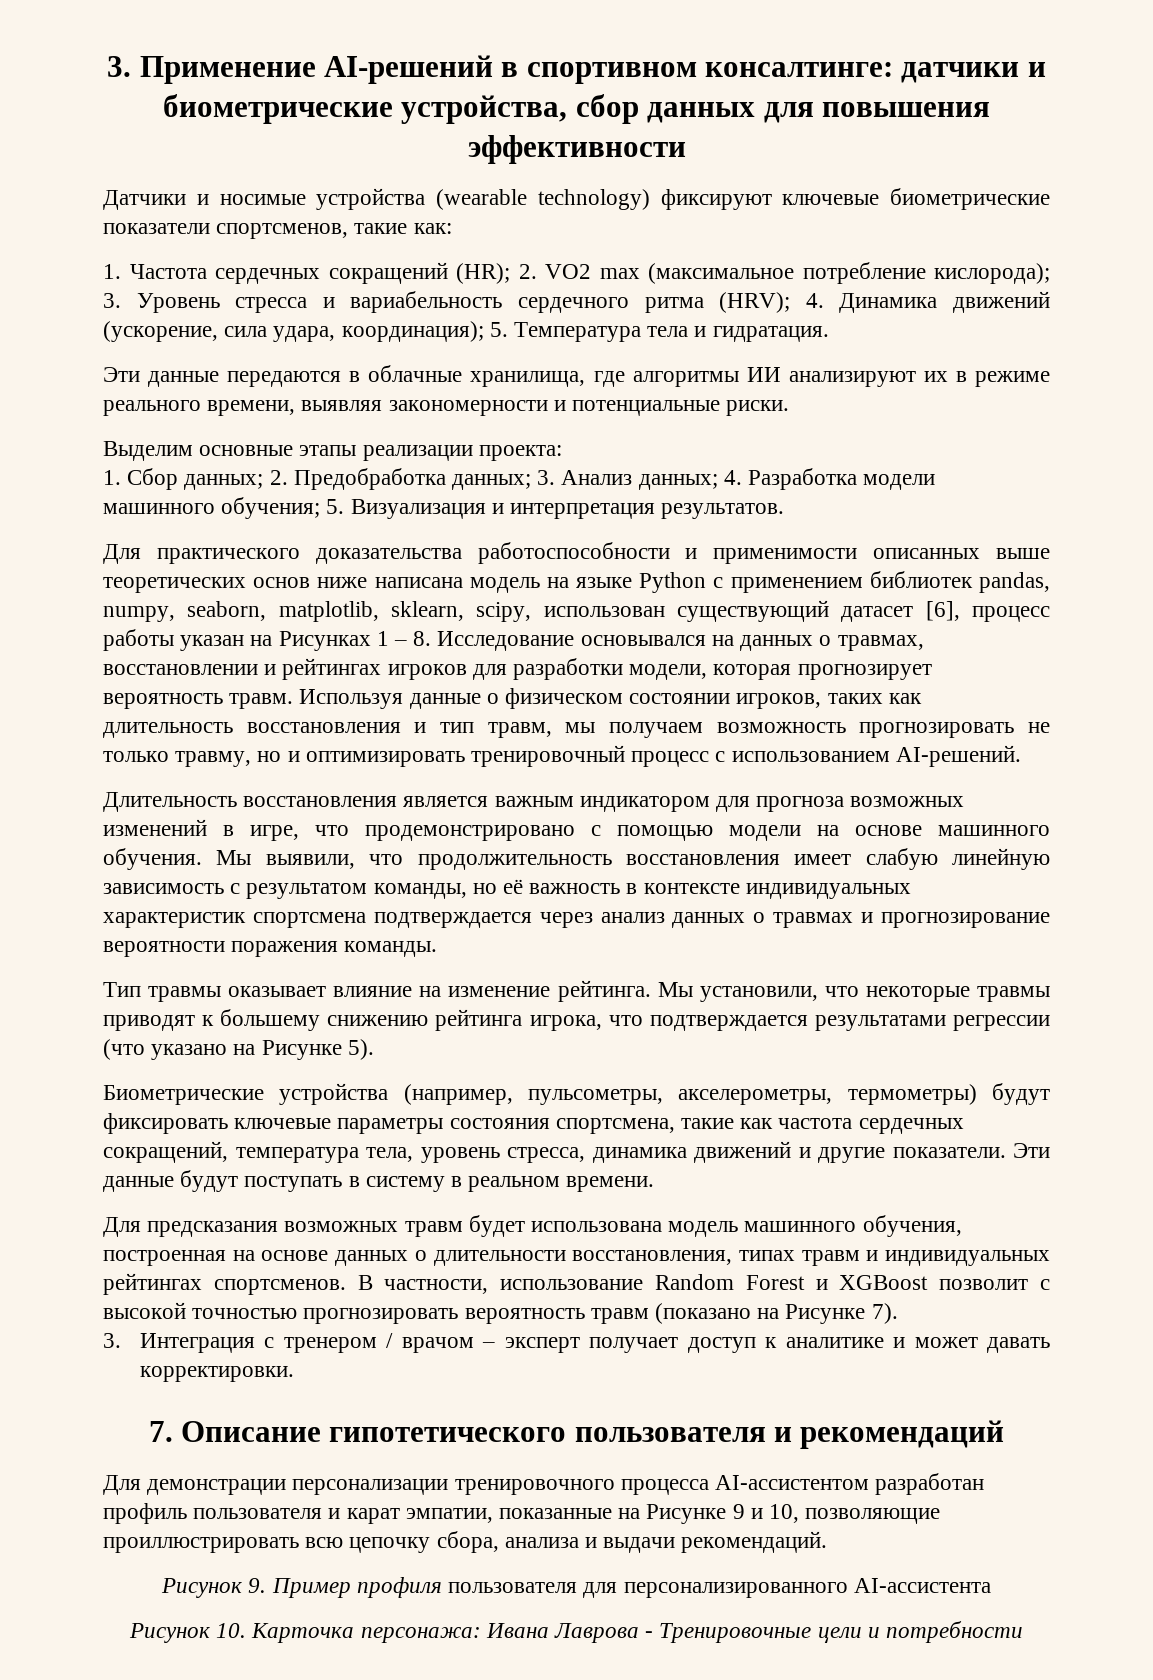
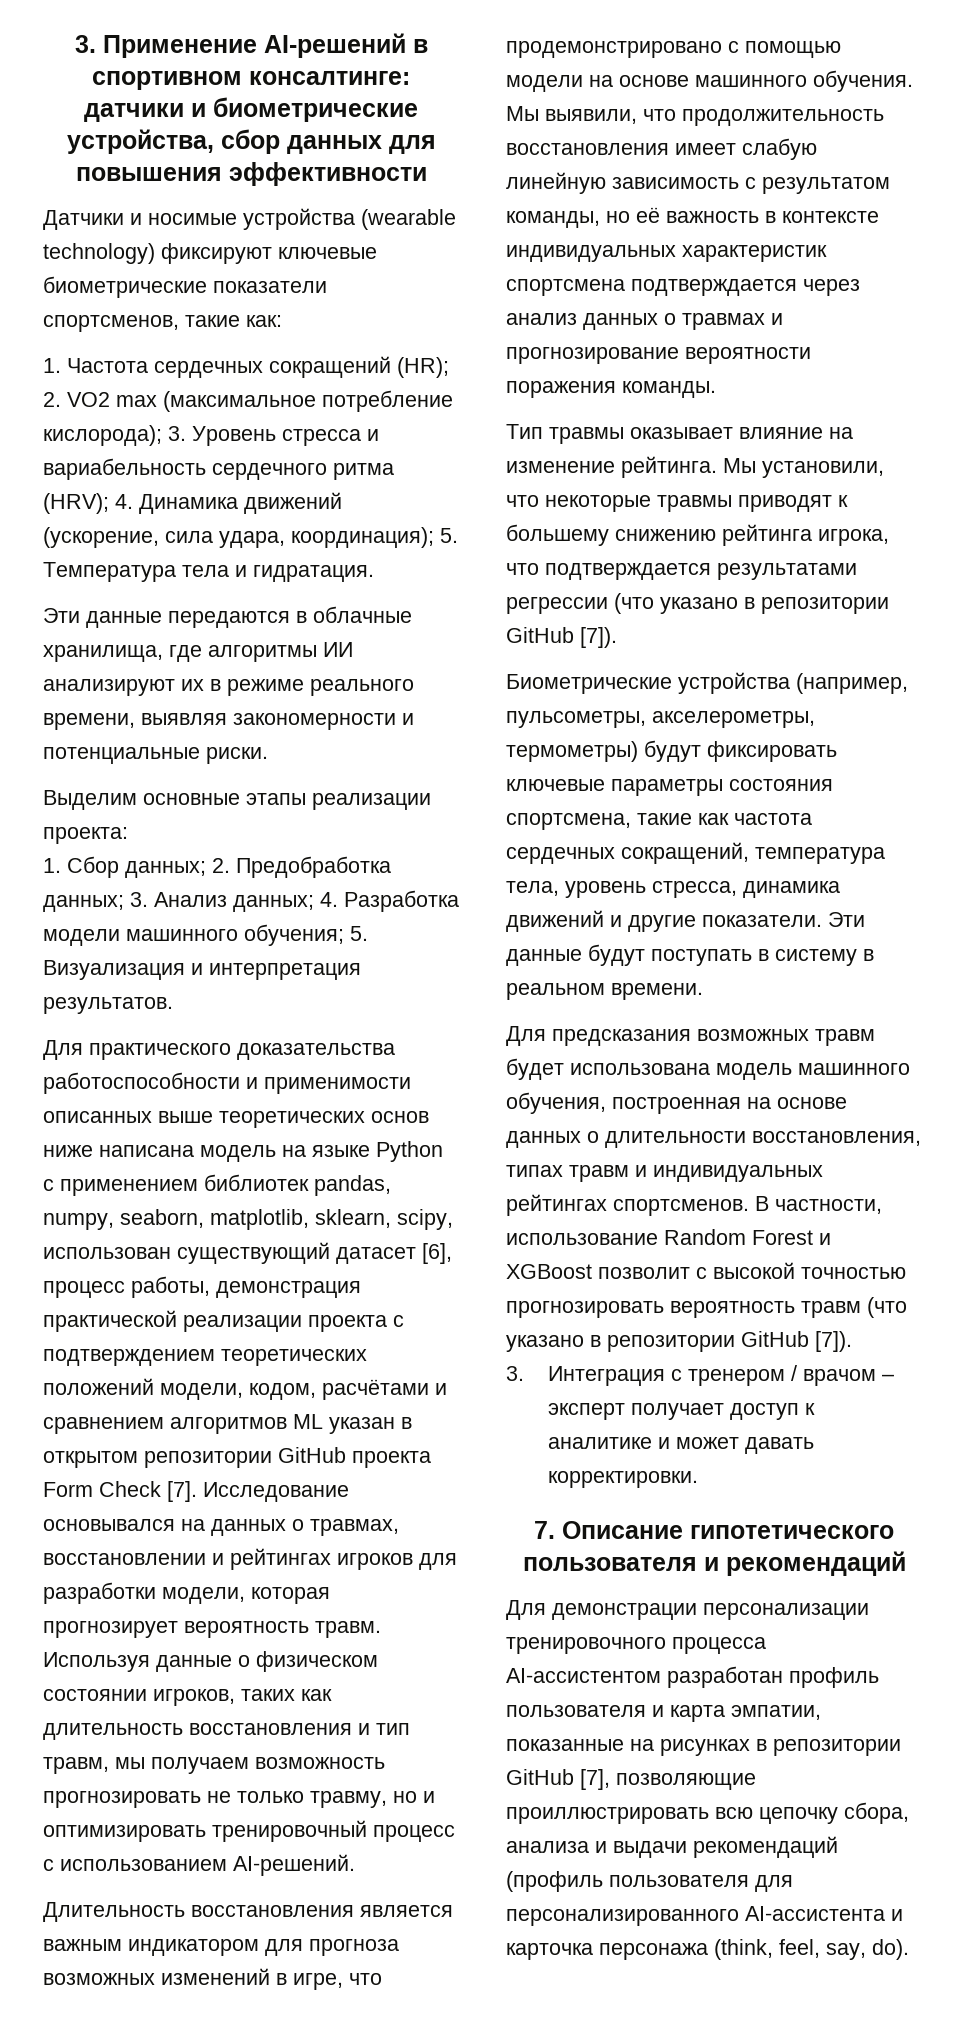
- Для практического доказательства работоспособности и применимости описанных выше теоретических основ ниже написана модель на языке Python с применением библиотек pandas, numpy, seaborn, matplotlib, sklearn, scipy, использован существующий датасет [6], процесс работы указан на Рисунках 1 – 8. Исследование основывался на данных о травмах, восстановлении и рейтингах игроков для разработки модели, которая прогнозирует вероятность травм.
+ Для практического доказательства работоспособности и применимости описанных выше теоретических основ ниже написана модель на языке Python с применением библиотек pandas, numpy, seaborn, matplotlib, sklearn, scipy, использован существующий датасет [6], процесс работы, демонстрация практической реализации проекта с подтверждением теоретических положений модели, кодом, расчётами и сравнением алгоритмов ML указан в открытом репозитории GitHub проекта Form Check [7]. Исследование основывался на данных о травмах, восстановлении и рейтингах игроков для разработки модели, которая прогнозирует вероятность травм.
- Мы установили, что некоторые травмы приводят к большему снижению рейтинга игрока, что подтверждается результатами регрессии (что указано на Рисунке 5).
+ Мы установили, что некоторые травмы приводят к большему снижению рейтинга игрока, что подтверждается результатами регрессии (что указано в репозитории GitHub [7]).
- В частности, использование Random Forest и XGBoost позволит с высокой точностью прогнозировать вероятность травм (показано на Рисунке 7).
+ В частности, использование Random Forest и XGBoost позволит с высокой точностью прогнозировать вероятность травм (что указано в репозитории GitHub [7]).
- Для демонстрации персонализации тренировочного процесса AI-ассистентом разработан профиль пользователя и карат эмпатии, показанные на Рисунке 9 и 10, позволяющие проиллюстрировать всю цепочку сбора, анализа и выдачи рекомендаций.
- Рисунок 9. Пример профиля пользователя для персонализированного AI-ассистента
- Рисунок 10. Карточка персонажа: Ивана Лаврова - Тренировочные цели и потребности
+ Для демонстрации персонализации тренировочного процесса AI-ассистентом разработан профиль пользователя и карта эмпатии, показанные на рисунках в репозитории GitHub [7], позволяющие проиллюстрировать всю цепочку сбора, анализа и выдачи рекомендаций (профиль пользователя для персонализированного AI-ассистента и карточка персонажа (think, feel, say, do).

